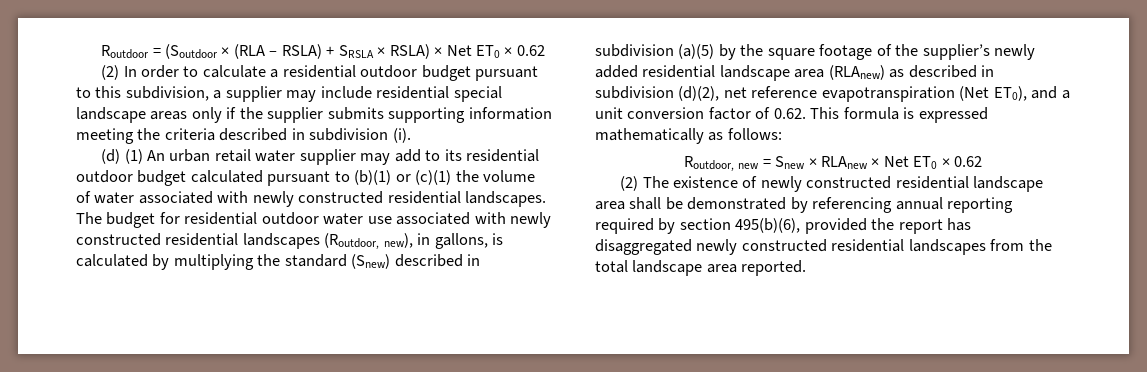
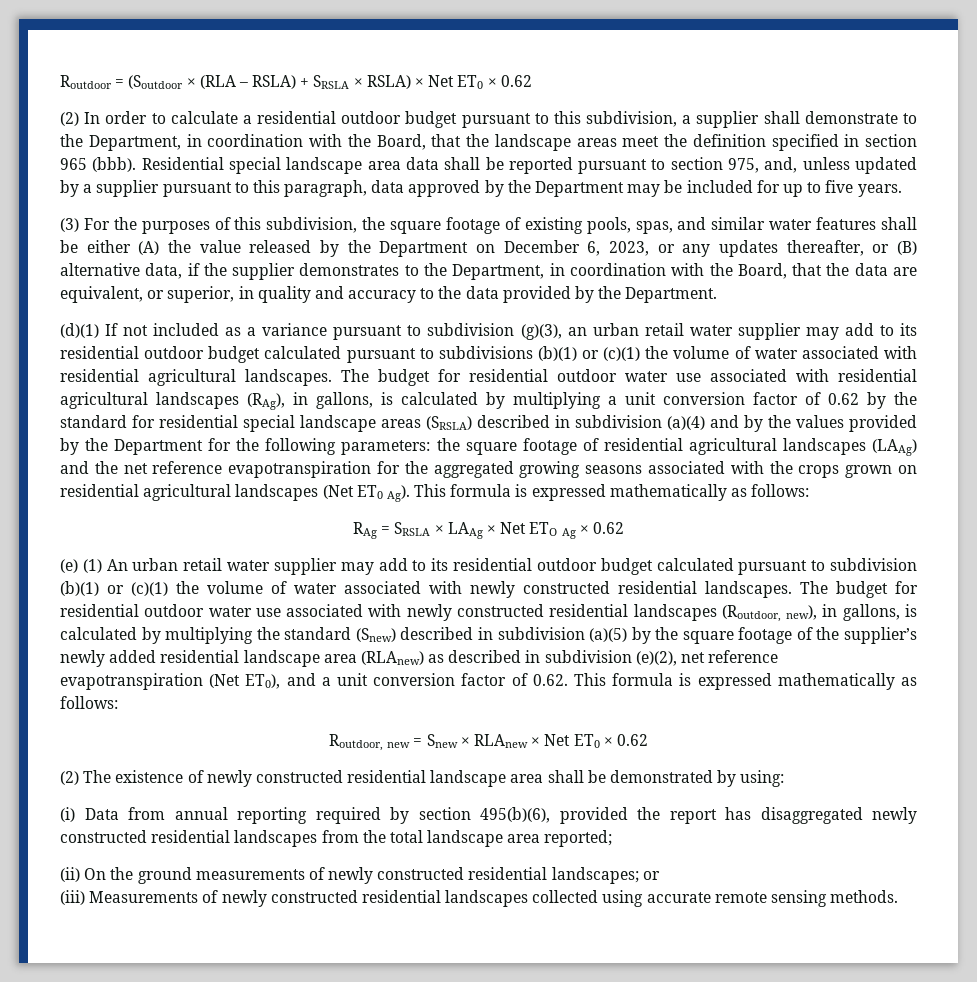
- (2) In order to calculate a residential outdoor budget pursuant to this subdivision, a supplier may include residential special landscape areas only if the supplier submits supporting information meeting the criteria described in subdivision (i).
- (d) (1) An urban retail water supplier may add to its residential outdoor budget calculated pursuant to (b)(1) or (c)(1) the volume of water associated with newly constructed residential landscapes.
+ (2) In order to calculate a residential outdoor budget pursuant to this subdivision, a supplier shall demonstrate to the Department, in coordination with the Board, that the landscape areas meet the definition specified in section 965 (bbb). Residential special landscape area data shall be reported pursuant to section 975, and, unless updated by a supplier pursuant to this paragraph, data approved by the Department may be included for up to five years.
+ (3) For the purposes of this subdivision, the square footage of existing pools, spas, and similar water features shall be either (A) the value released by the Department on December 6, 2023, or any updates thereafter, or (B) alternative data, if the supplier demonstrates to the Department, in coordination with the Board, that the data are equivalent, or superior, in quality and accuracy to the data provided by the Department.
+ (d)(1) If not included as a variance pursuant to subdivision (g)(3), an urban retail water supplier may add to its residential outdoor budget calculated pursuant to subdivisions (b)(1) or (c)(1) the volume of water associated with residential agricultural landscapes. The budget for residential outdoor water use associated with residential agricultural landscapes (RAg), in gallons, is calculated by multiplying a unit conversion factor of 0.62 by the standard for residential special landscape areas (SRSLA) described in subdivision (a)(4) and by the values provided by the Department for the following parameters: the square footage of residential agricultural landscapes (LAAg) and the net reference evapotranspiration for the aggregated growing seasons associated with the crops grown on residential agricultural landscapes (Net ET0 Ag). This formula is expressed mathematically as follows:
+ RAg = SRSLA × LAAg × Net ETO Ag × 0.62
+ (e) (1) An urban retail water supplier may add to its residential outdoor budget calculated pursuant to subdivision (b)(1) or (c)(1) the volume of water associated with newly constructed residential landscapes.
- The budget for residential outdoor water use associated with newly constructed residential landscapes (Routdoor, new), in gallons, is calculated by multiplying the standard (Snew) described in subdivision (a)(5) by the square footage of the supplier’s newly added residential landscape area (RLAnew) as described in subdivision (d)(2), net reference evapotranspiration (Net ET0), and a unit conversion factor of 0.62. This formula is expressed mathematically as follows:
+ The budget for residential outdoor water use associated with newly constructed residential landscapes (Routdoor, new), in gallons, is calculated by multiplying the standard (Snew) described in subdivision (a)(5) by the square footage of the supplier’s newly added residential landscape area (RLAnew) as described in subdivision (e)(2), net reference evapotranspiration (Net ET0), and a unit conversion factor of 0.62. This formula is expressed mathematically as follows:
- (2) The existence of newly constructed residential landscape area shall be demonstrated by referencing annual reporting required by section 495(b)(6), provided the report has disaggregated newly constructed residential landscapes from the total landscape area reported.
+ (2) The existence of newly constructed residential landscape area shall be demonstrated by using:
+ (i) Data from annual reporting required by section 495(b)(6), provided the report has disaggregated newly constructed residential landscapes from the total landscape area reported;
+ (ii) On the ground measurements of newly constructed residential landscapes; or
+ (iii) Measurements of newly constructed residential landscapes collected using accurate remote sensing methods.

